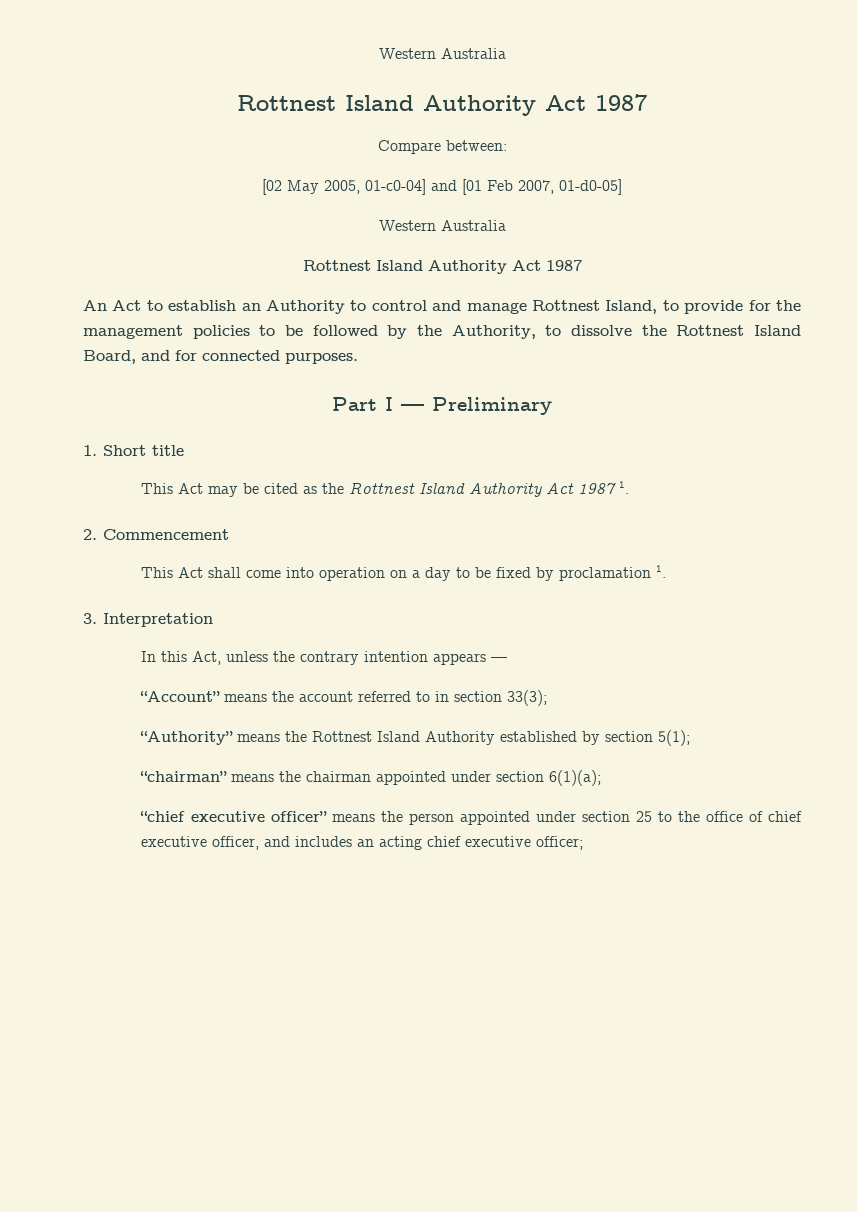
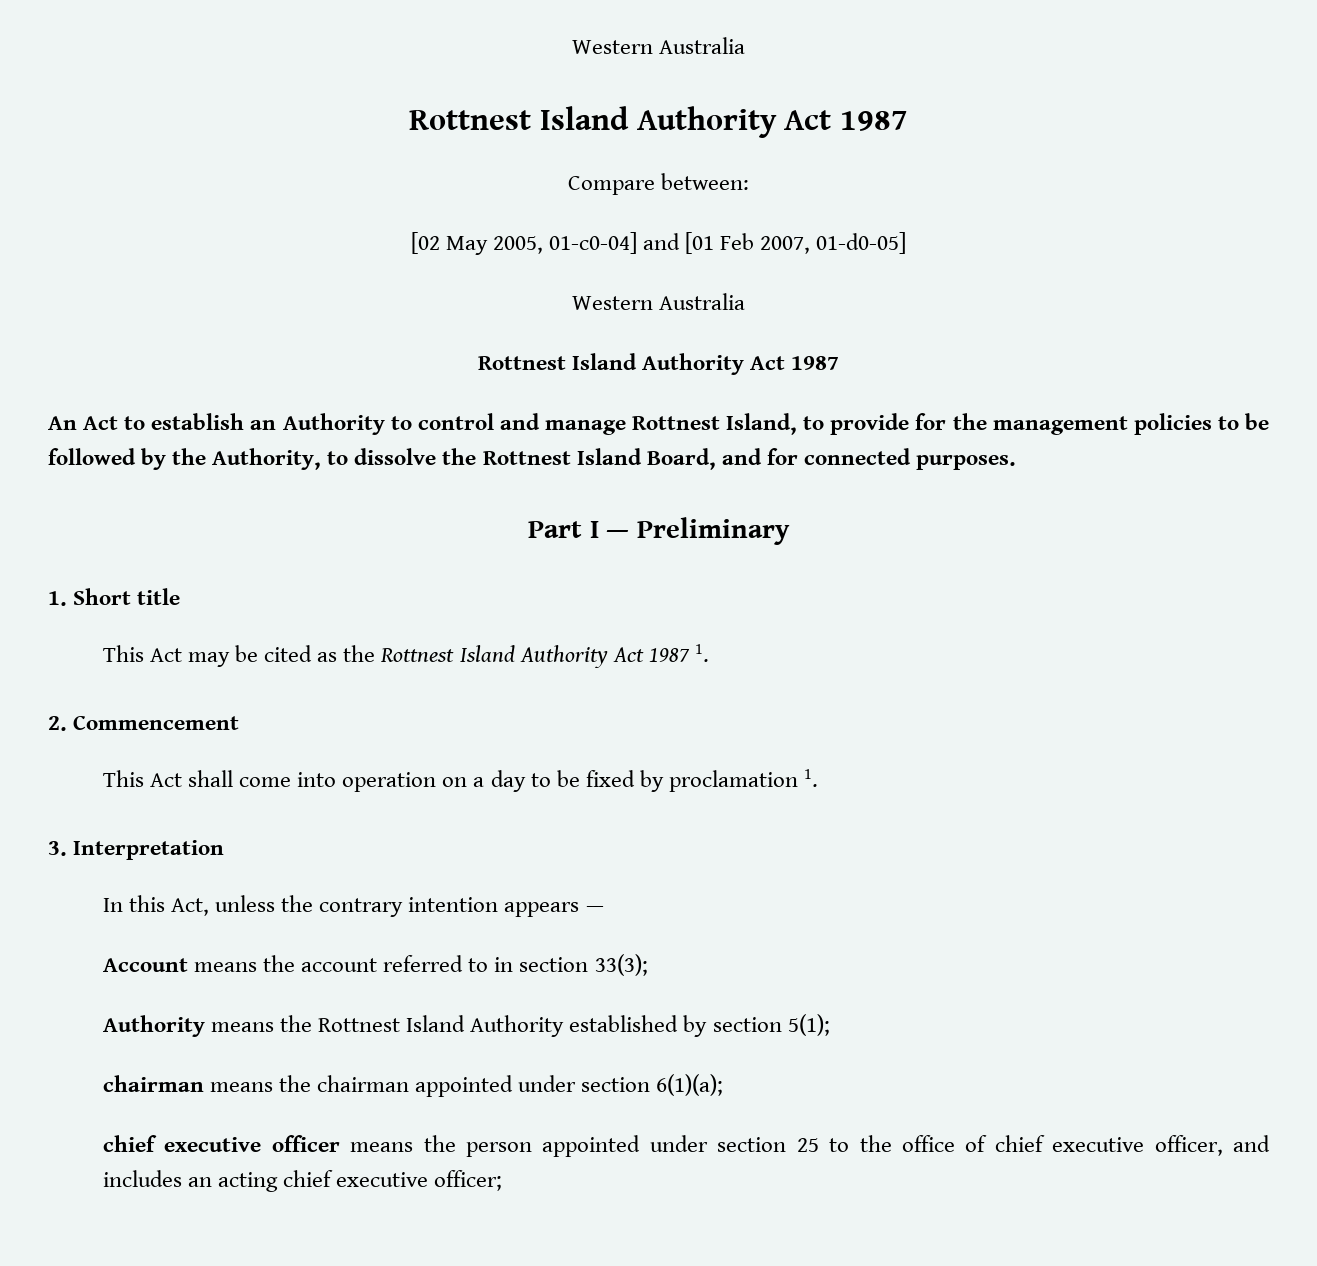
- “Account” means the account referred to in section 33(3);
+ Account means the account referred to in section 33(3);
- “Authority” means the Rottnest Island Authority established by section 5(1);
+ Authority means the Rottnest Island Authority established by section 5(1);
- “chairman” means the chairman appointed under section 6(1)(a);
+ chairman means the chairman appointed under section 6(1)(a);
- “chief executive officer” means the person appointed under section 25 to the office of chief executive officer, and includes an acting chief executive officer;
+ chief executive officer means the person appointed under section 25 to the office of chief executive officer, and includes an acting chief executive officer;

